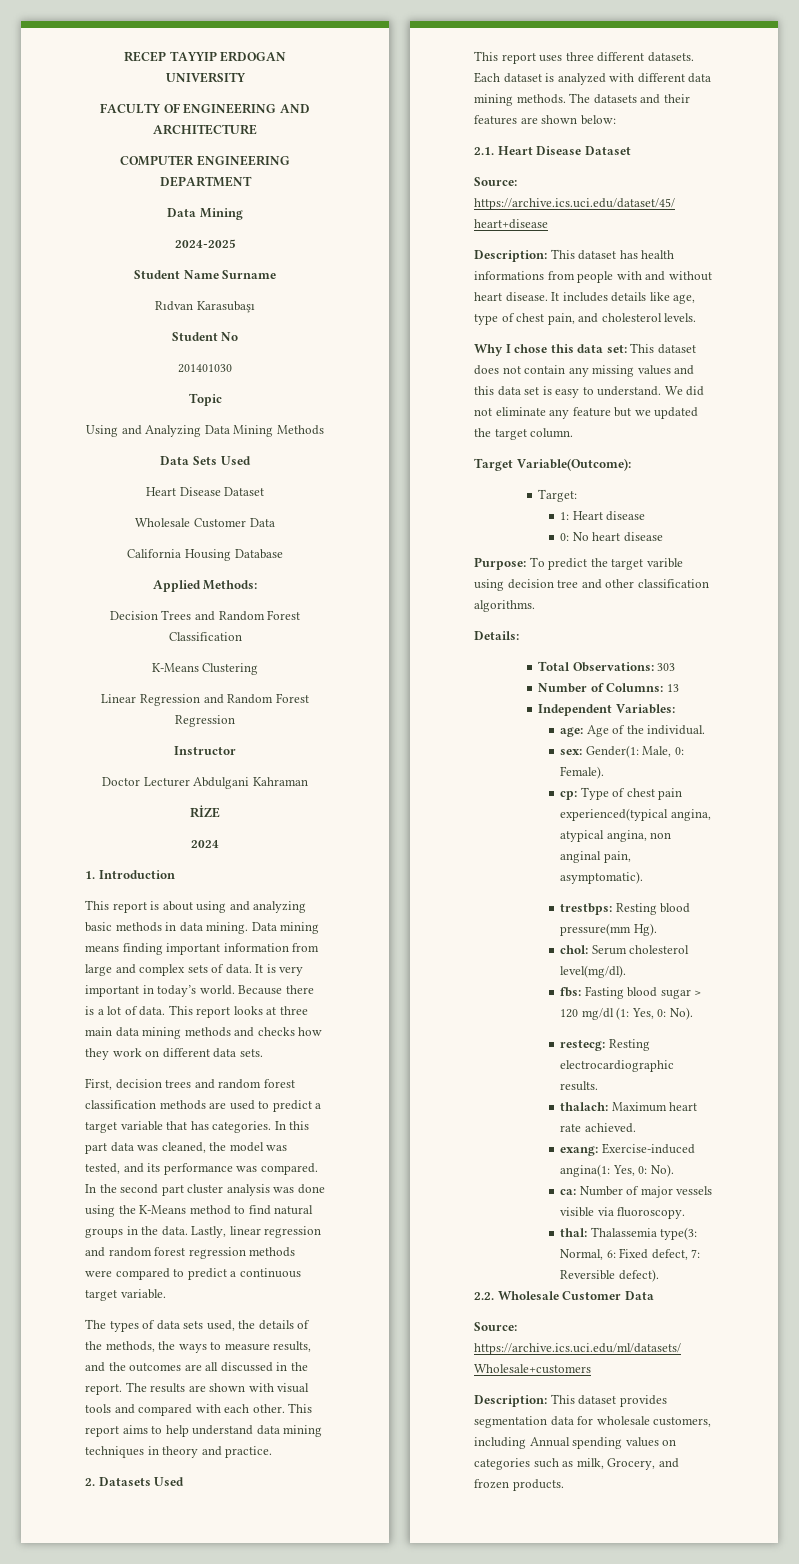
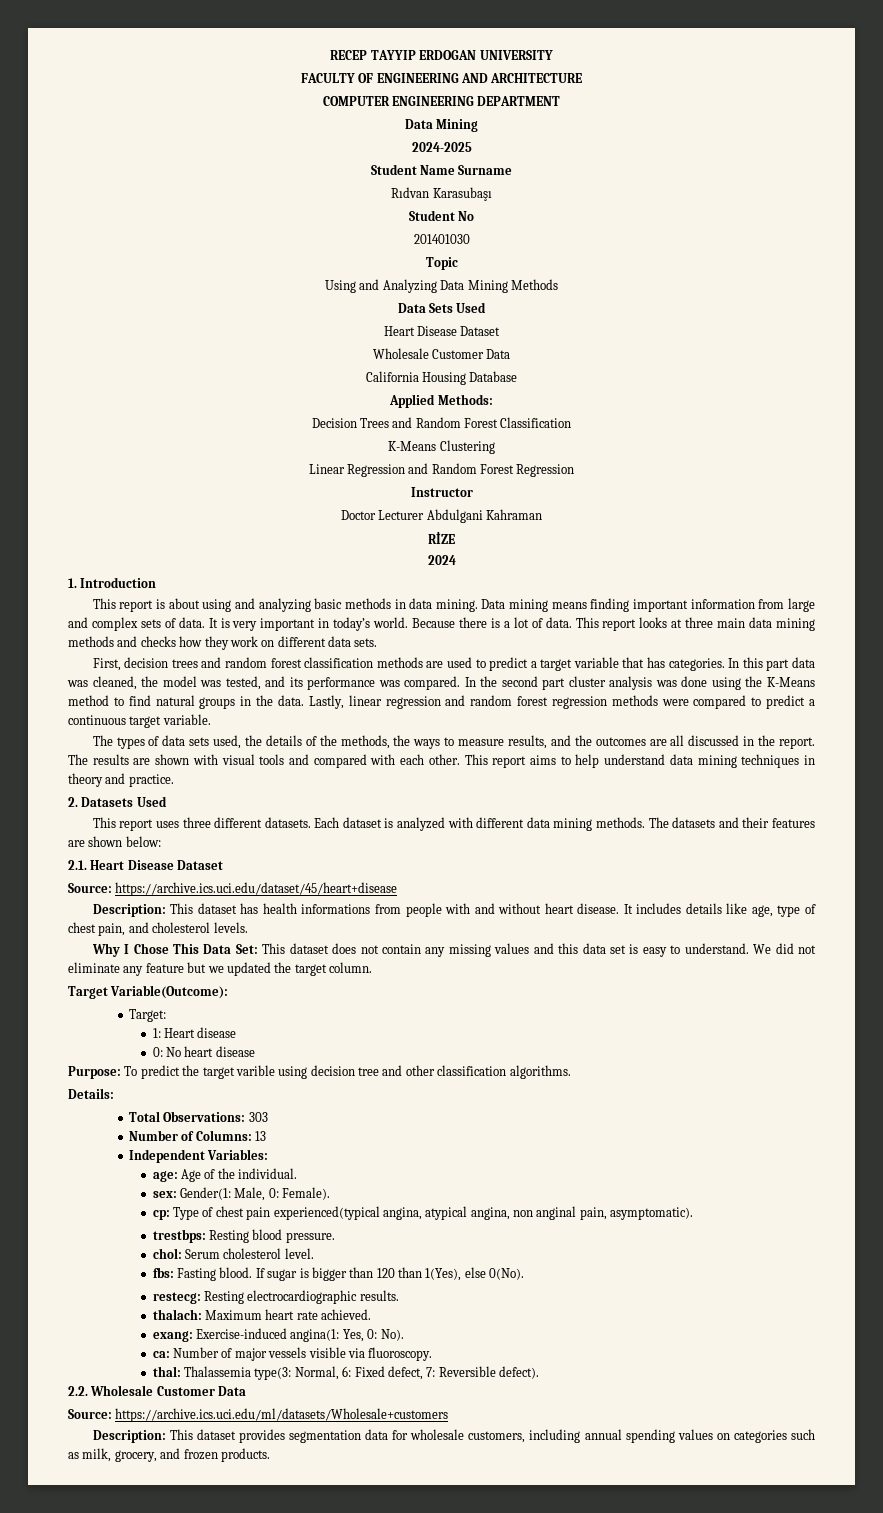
- Why I chose this data set: This dataset does not contain any missing values and this data set is easy to understand.
+ Why I Chose This Data Set: This dataset does not contain any missing values and this data set is easy to understand.
- trestbps: Resting blood pressure(mm Hg).
+ trestbps: Resting blood pressure.
- chol: Serum cholesterol level(mg/dl).
+ chol: Serum cholesterol level.
- fbs: Fasting blood sugar > 120 mg/dl (1: Yes, 0: No).
+ fbs: Fasting blood. If sugar is bigger than 120 than 1(Yes), else 0(No).
- Description: This dataset provides segmentation data for wholesale customers, including Annual spending values on categories such as milk, Grocery, and frozen products.
+ Description: This dataset provides segmentation data for wholesale customers, including annual spending values on categories such as milk, grocery, and frozen products.

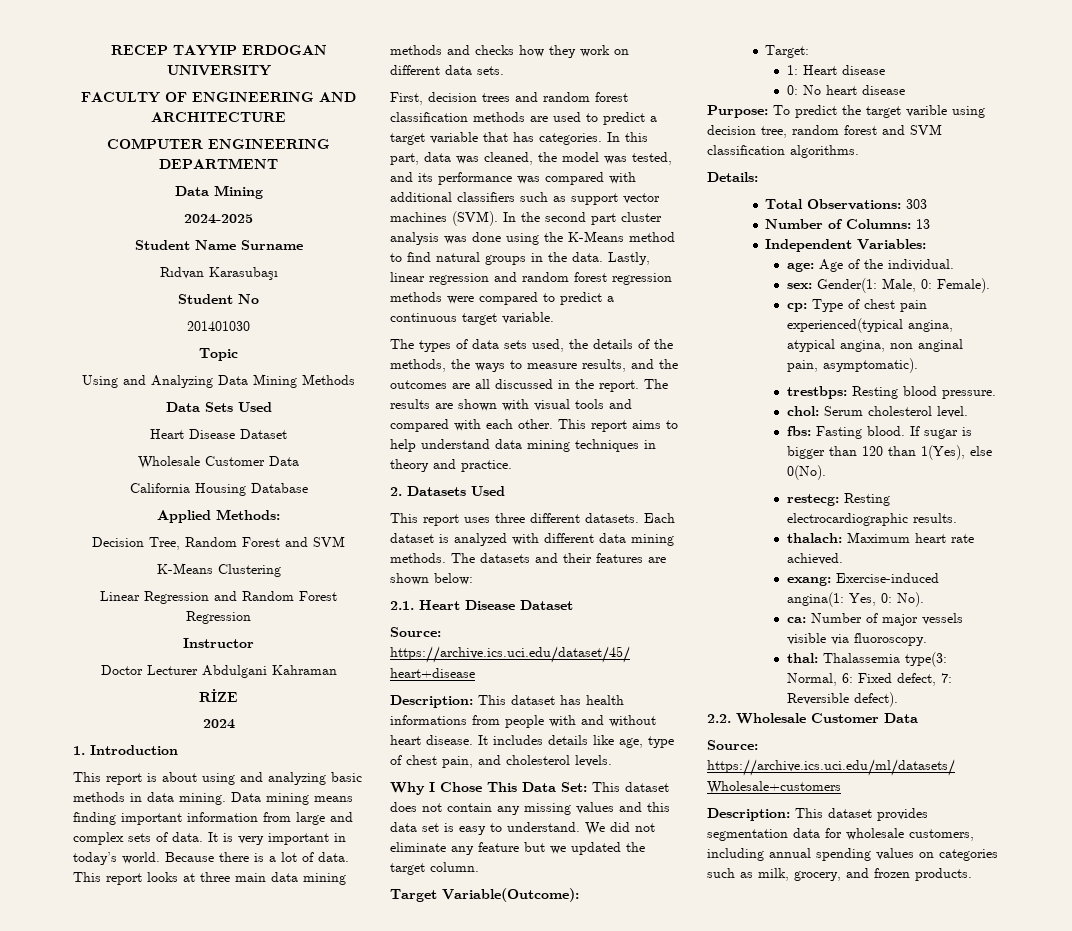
- Decision Trees and Random Forest Classification
+ Decision Tree, Random Forest and SVM
- In this part data was cleaned, the model was tested, and its performance was compared.
+ In this part, data was cleaned, the model was tested, and its performance was compared with additional classifiers such as support vector machines (SVM).
- Purpose: To predict the target varible using decision tree and other classification algorithms.
+ Purpose: To predict the target varible using decision tree, random forest and SVM classification algorithms.

